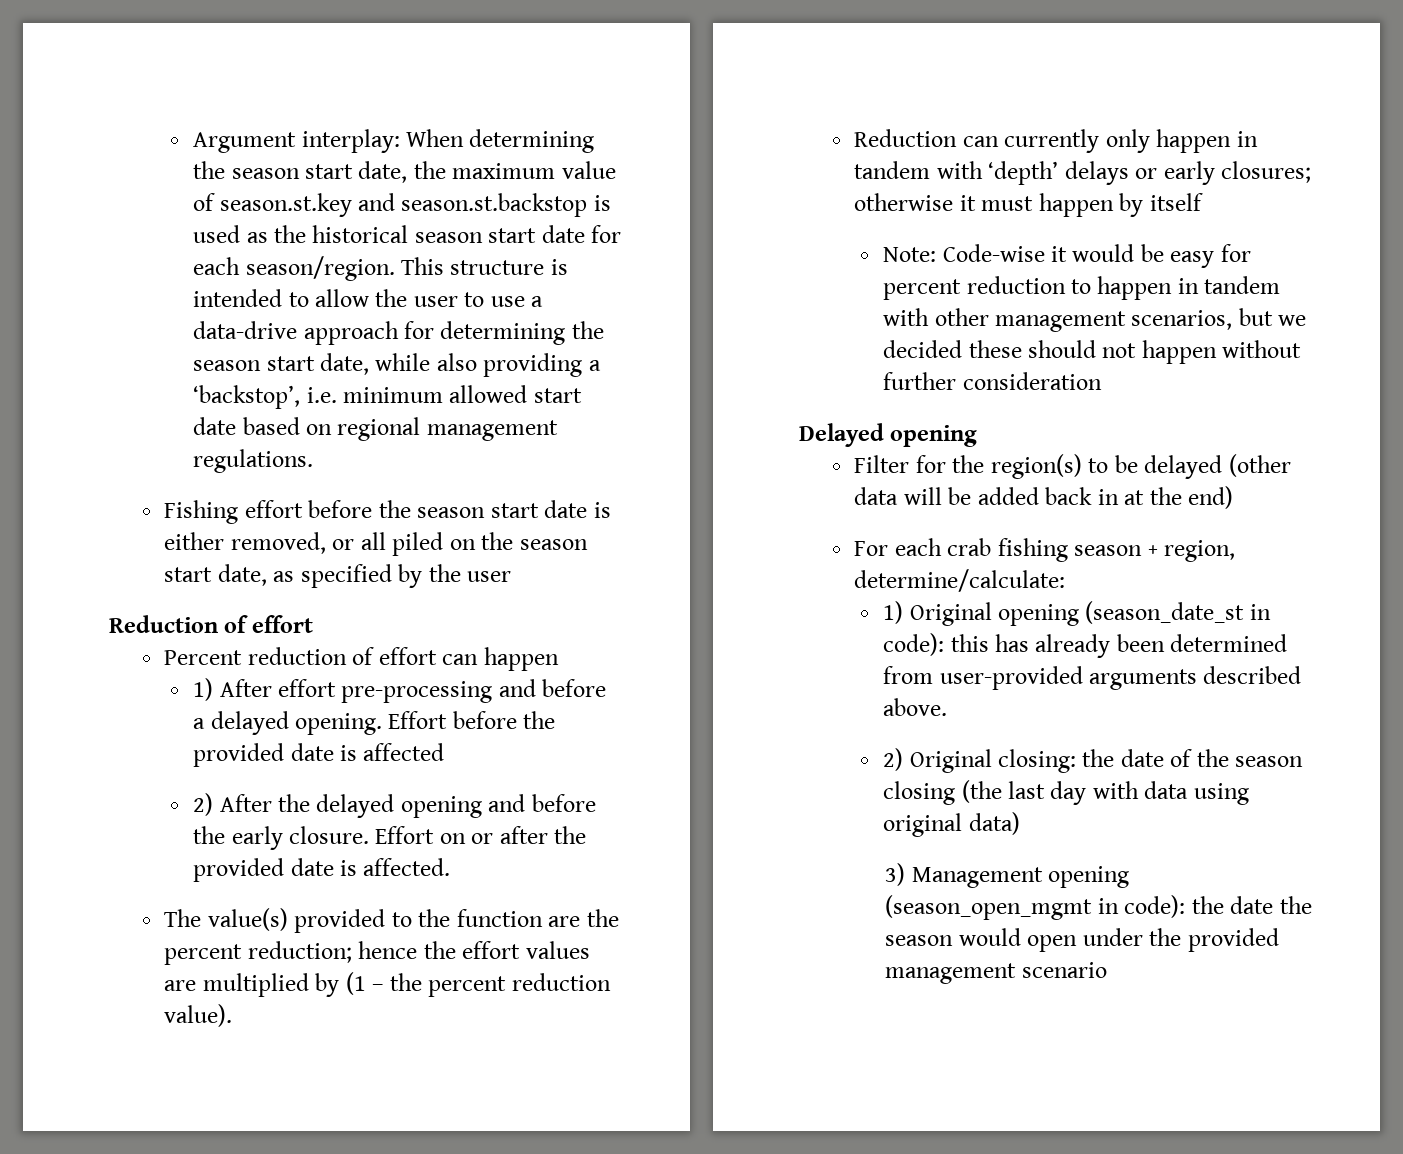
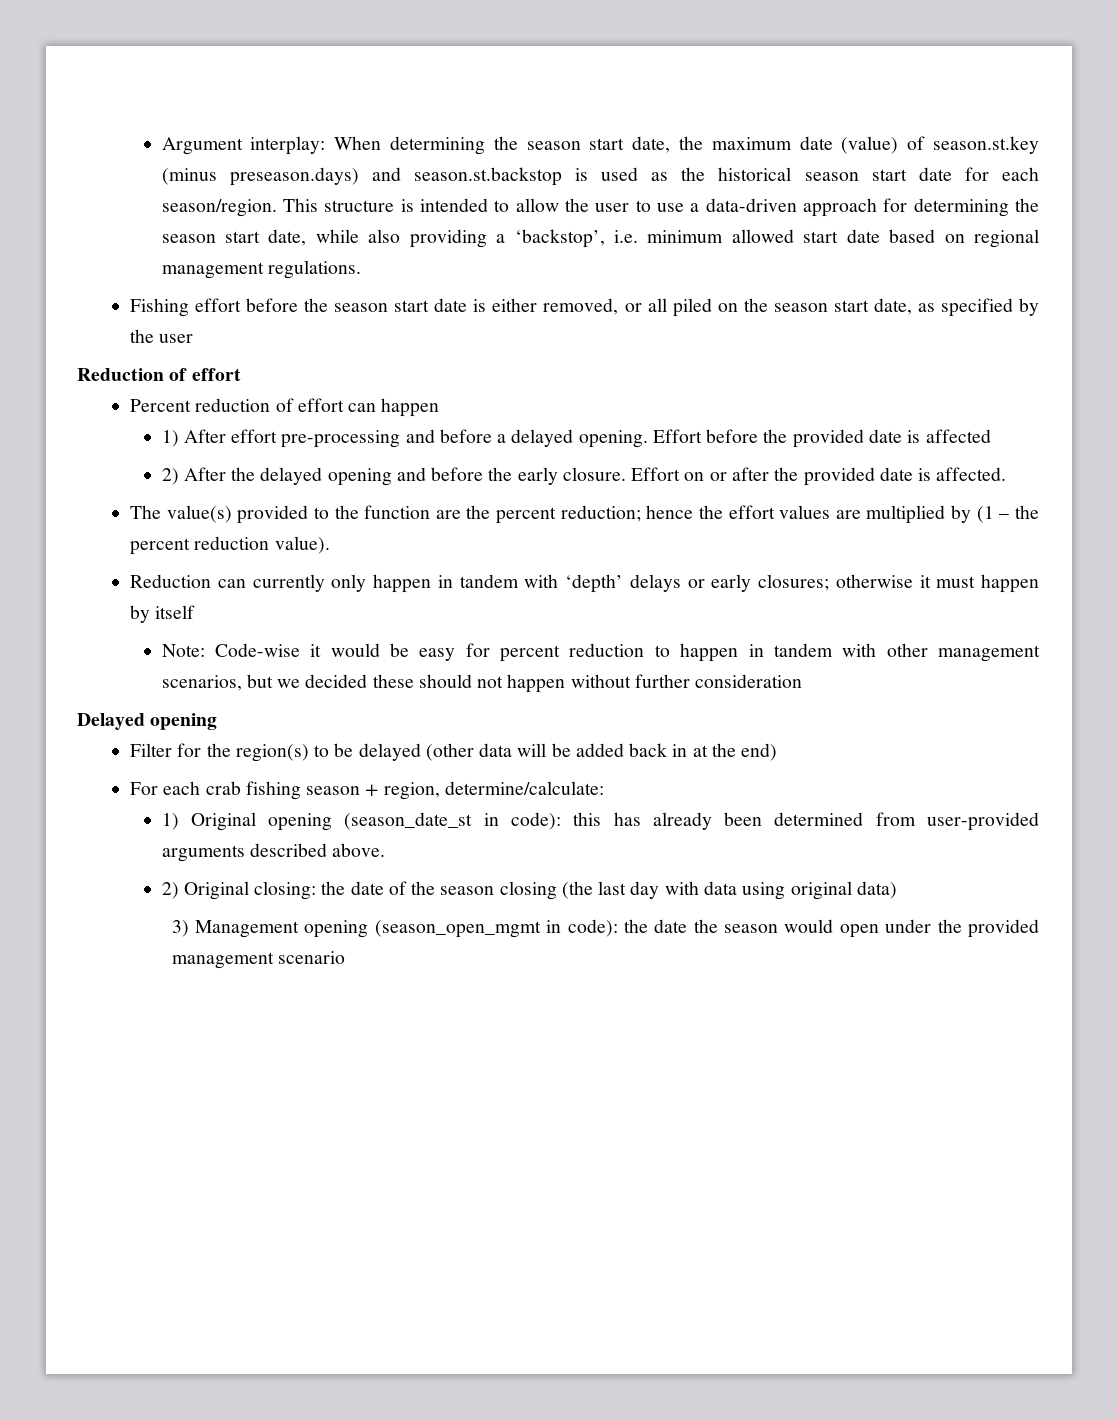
- Argument interplay: When determining the season start date, the maximum value of season.st.key and season.st.backstop is used as the historical season start date for each season/region.
+ Argument interplay: When determining the season start date, the maximum date (value) of season.st.key (minus preseason.days) and season.st.backstop is used as the historical season start date for each season/region.
- This structure is intended to allow the user to use a data-drive approach for determining the season start date, while also providing a ‘backstop’, i.e. minimum allowed start date based on regional management regulations.
+ This structure is intended to allow the user to use a data-driven approach for determining the season start date, while also providing a ‘backstop’, i.e. minimum allowed start date based on regional management regulations.

